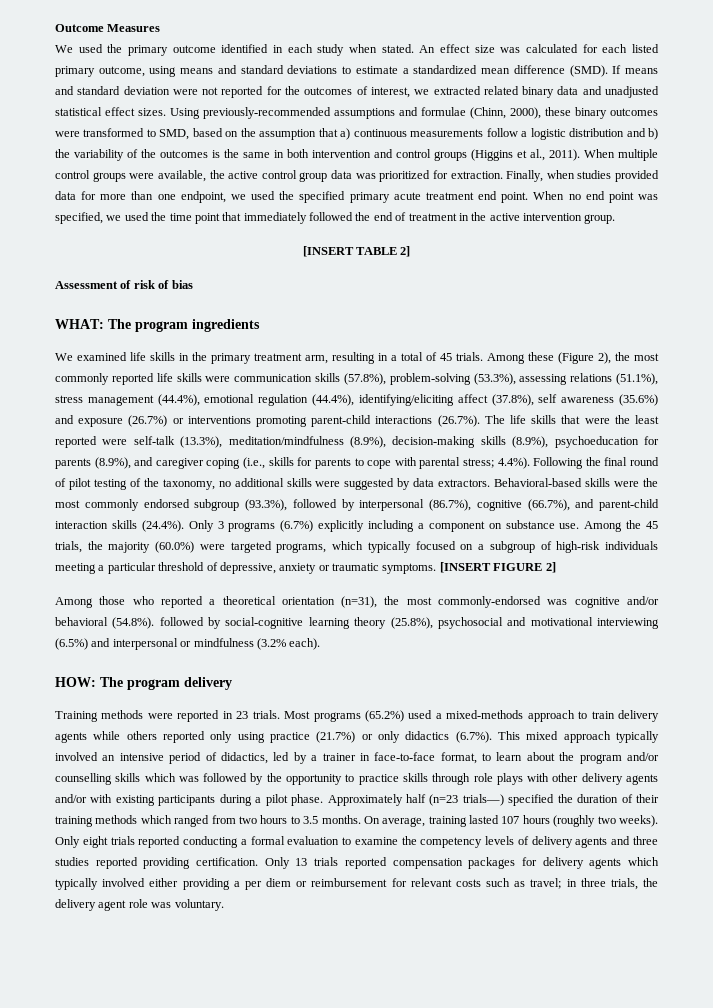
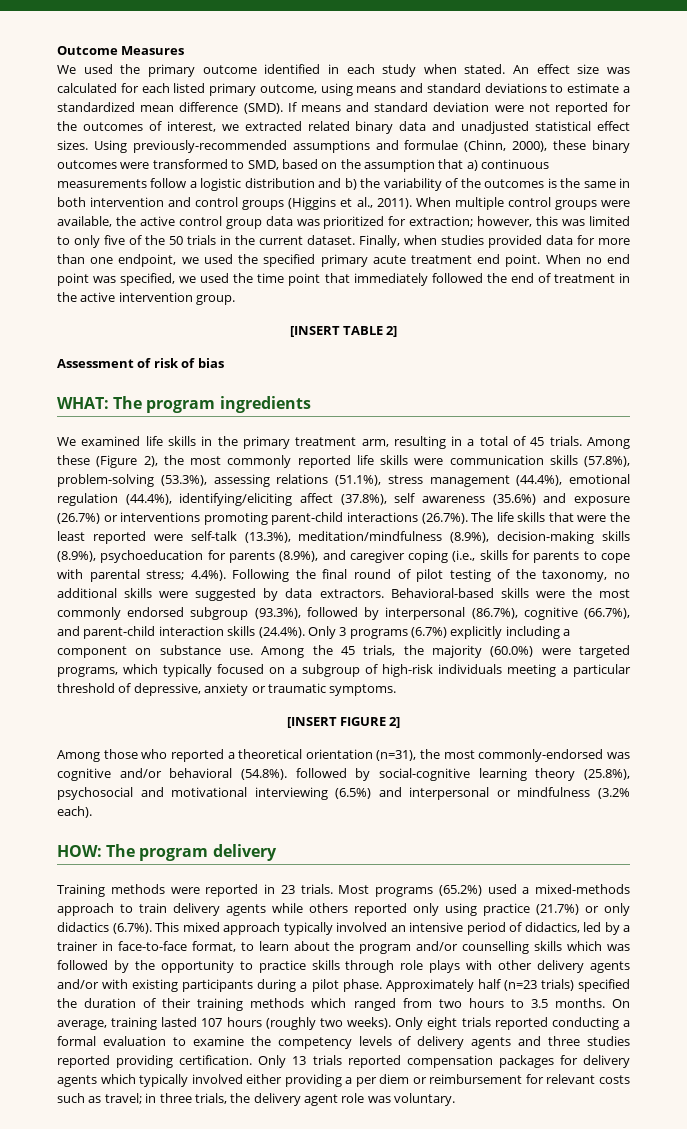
- When multiple control groups were available, the active control group data was prioritized for extraction.
+ When multiple control groups were available, the active control group data was prioritized for extraction; however, this was limited to only five of the 50 trials in the current dataset.
- Among the 45 trials, the majority (60.0%) were targeted programs, which typically focused on a subgroup of high-risk individuals meeting a particular threshold of depressive, anxiety or traumatic symptoms. [INSERT FIGURE 2]
+ Among the 45 trials, the majority (60.0%) were targeted programs, which typically focused on a subgroup of high-risk individuals meeting a particular threshold of depressive, anxiety or traumatic symptoms.
+ [INSERT FIGURE 2]
- Approximately half (n=23 trials—) specified the duration of their training methods which ranged from two hours to 3.5 months.
+ Approximately half (n=23 trials) specified the duration of their training methods which ranged from two hours to 3.5 months.

